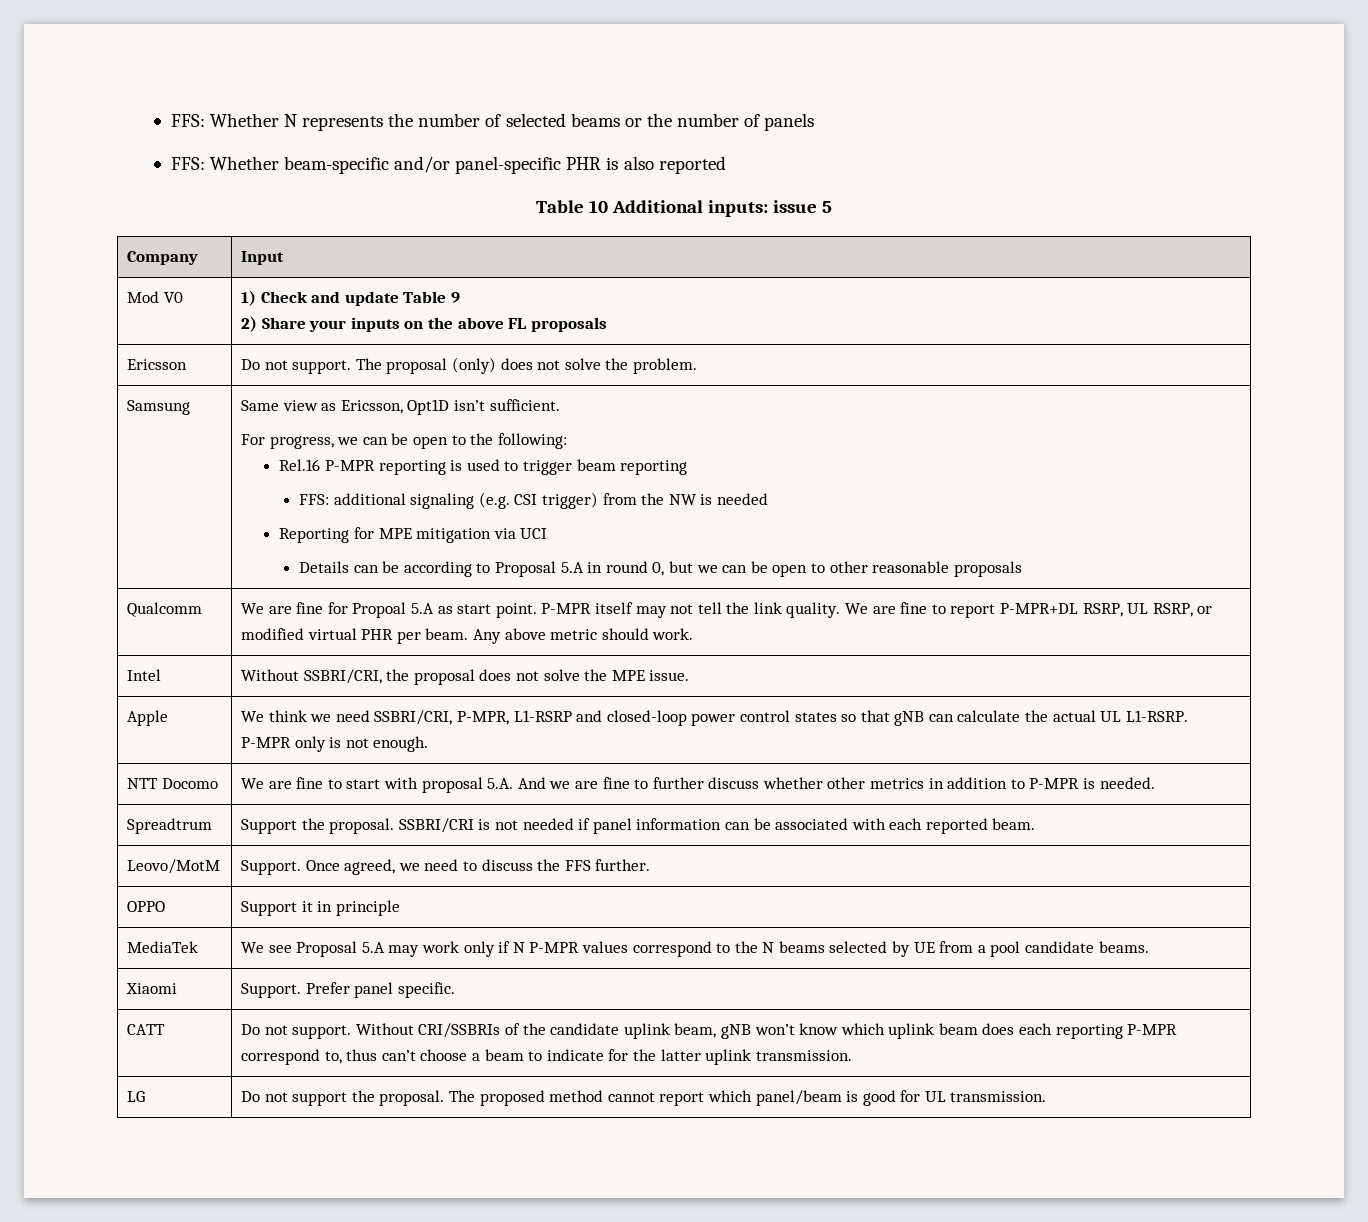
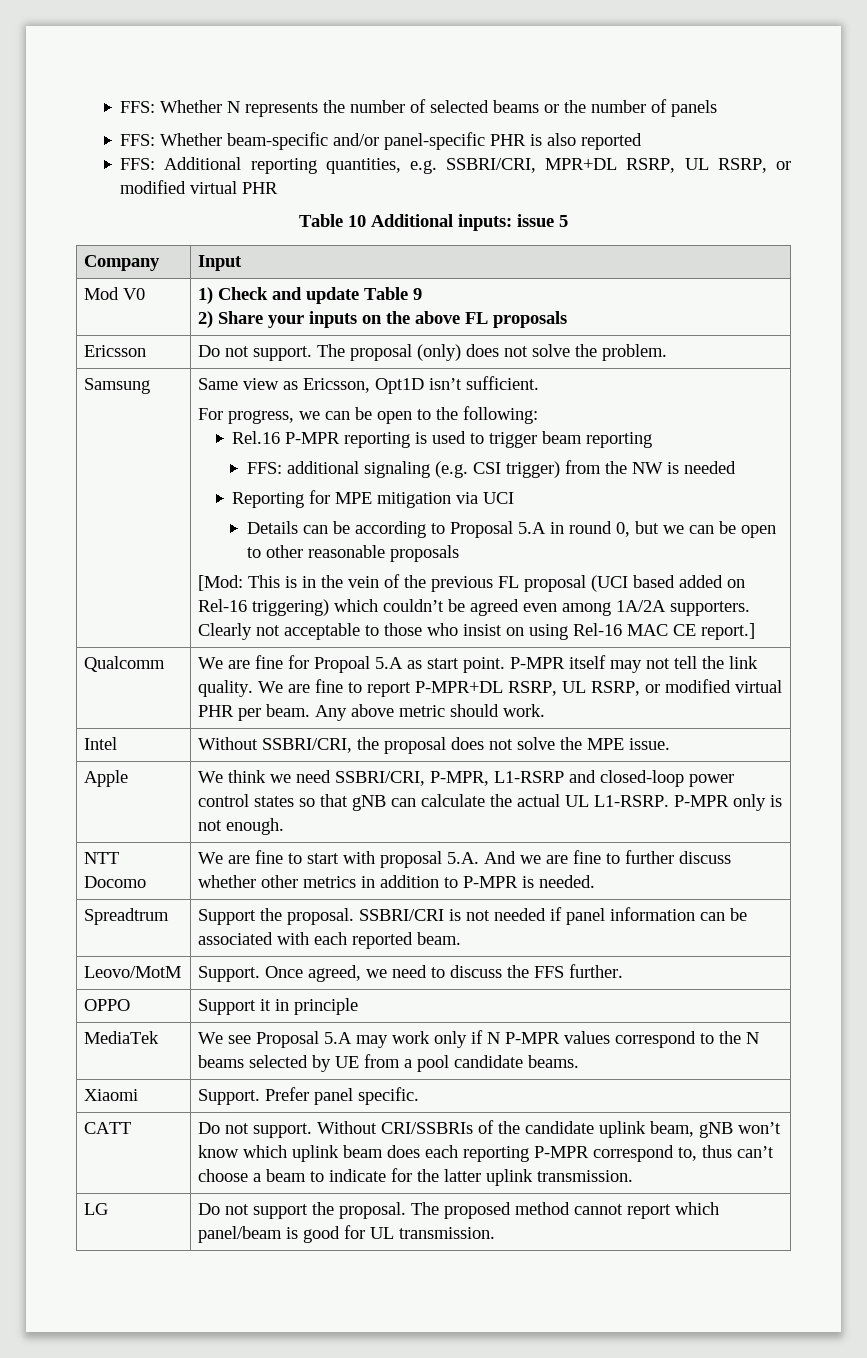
+ FFS: Additional reporting quantities, e.g. SSBRI/CRI, MPR+DL RSRP, UL RSRP, or modified virtual PHR
+ [Mod: This is in the vein of the previous FL proposal (UCI based added on Rel-16 triggering) which couldn’t be agreed even among 1A/2A supporters. Clearly not acceptable to those who insist on using Rel-16 MAC CE report.]

